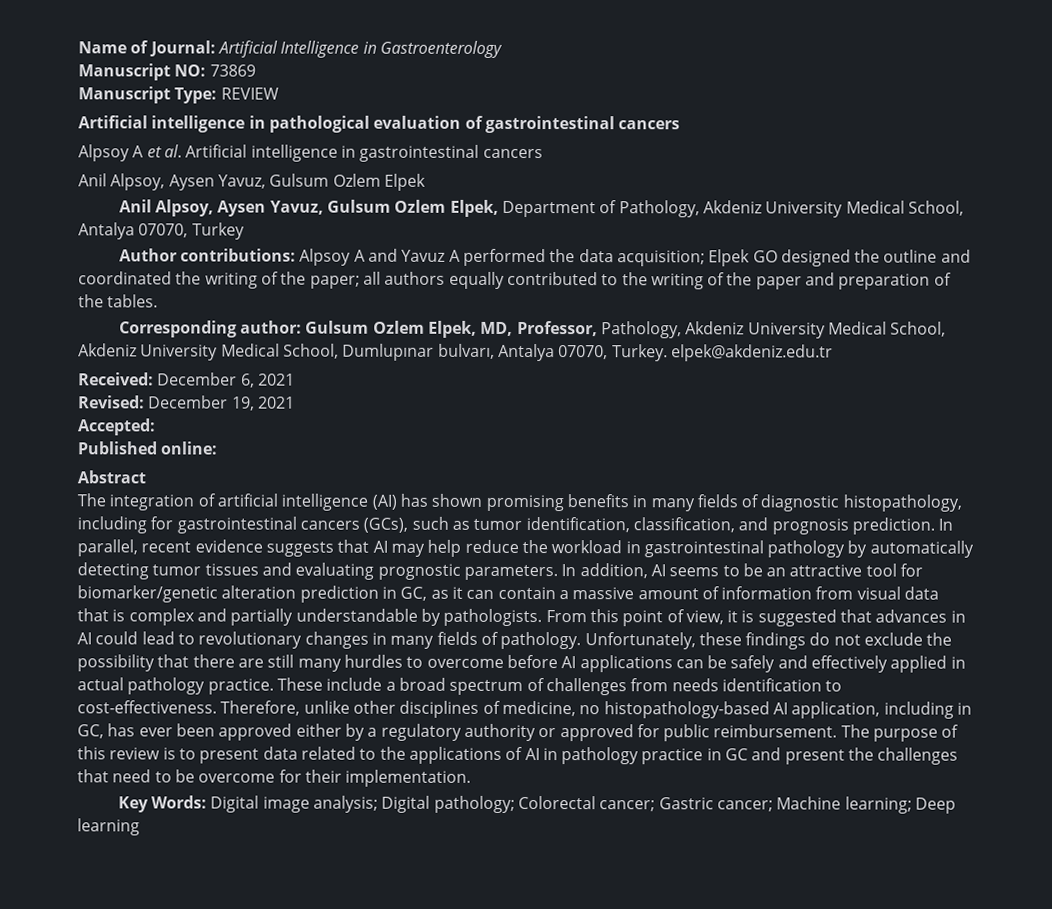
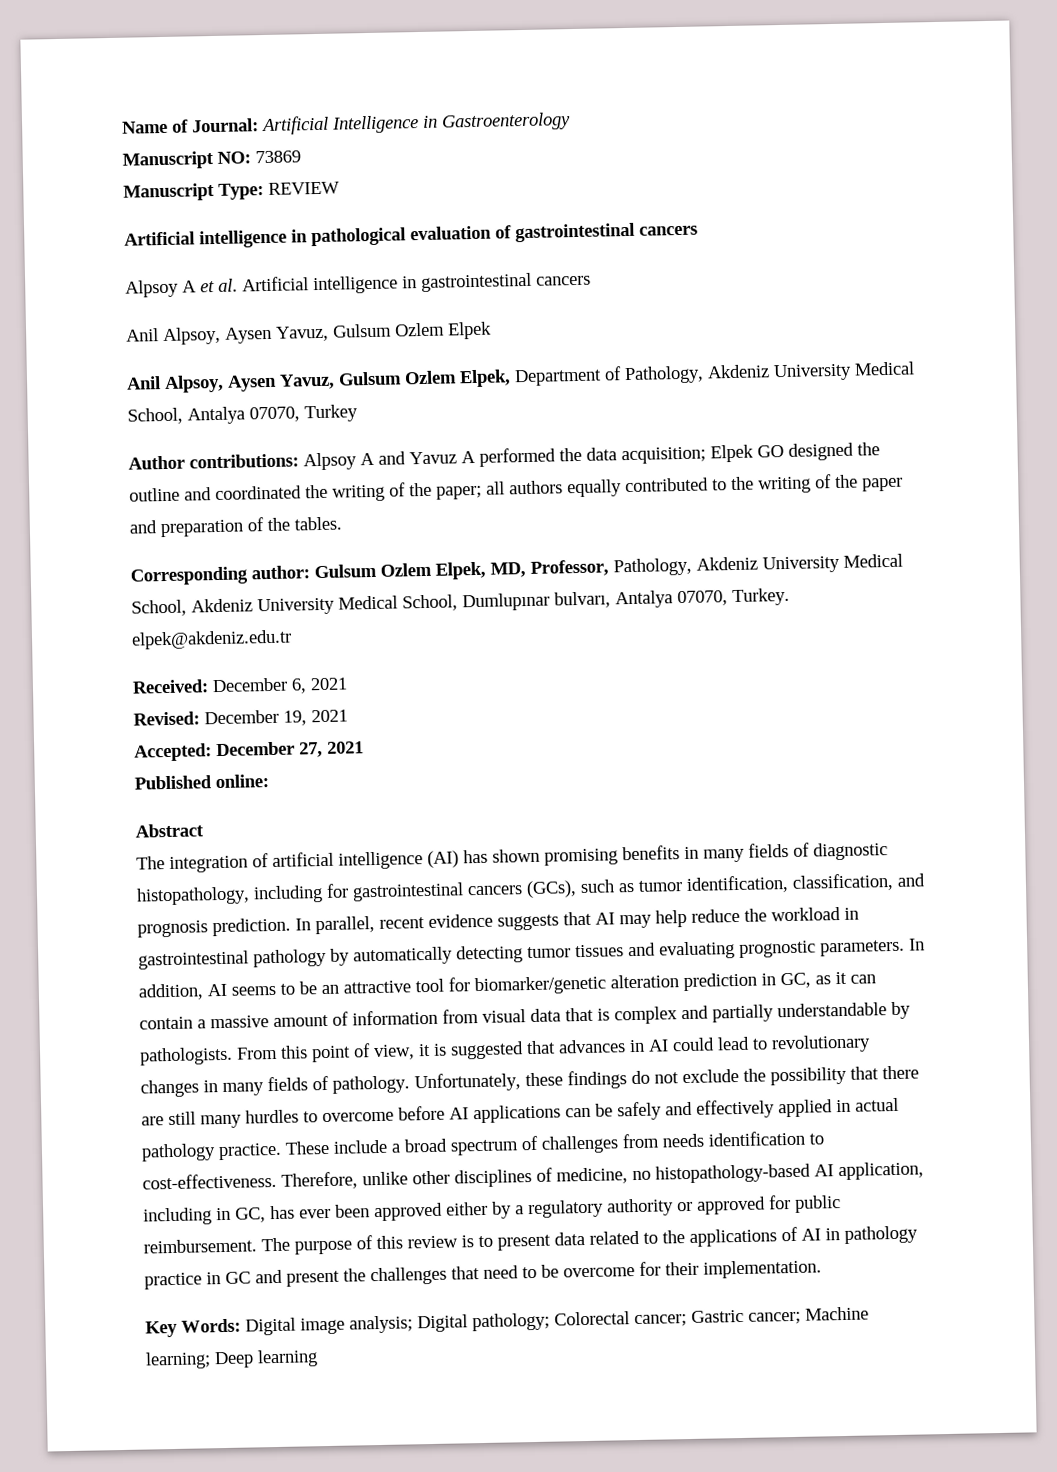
- Accepted:
+ Accepted: December 27, 2021

